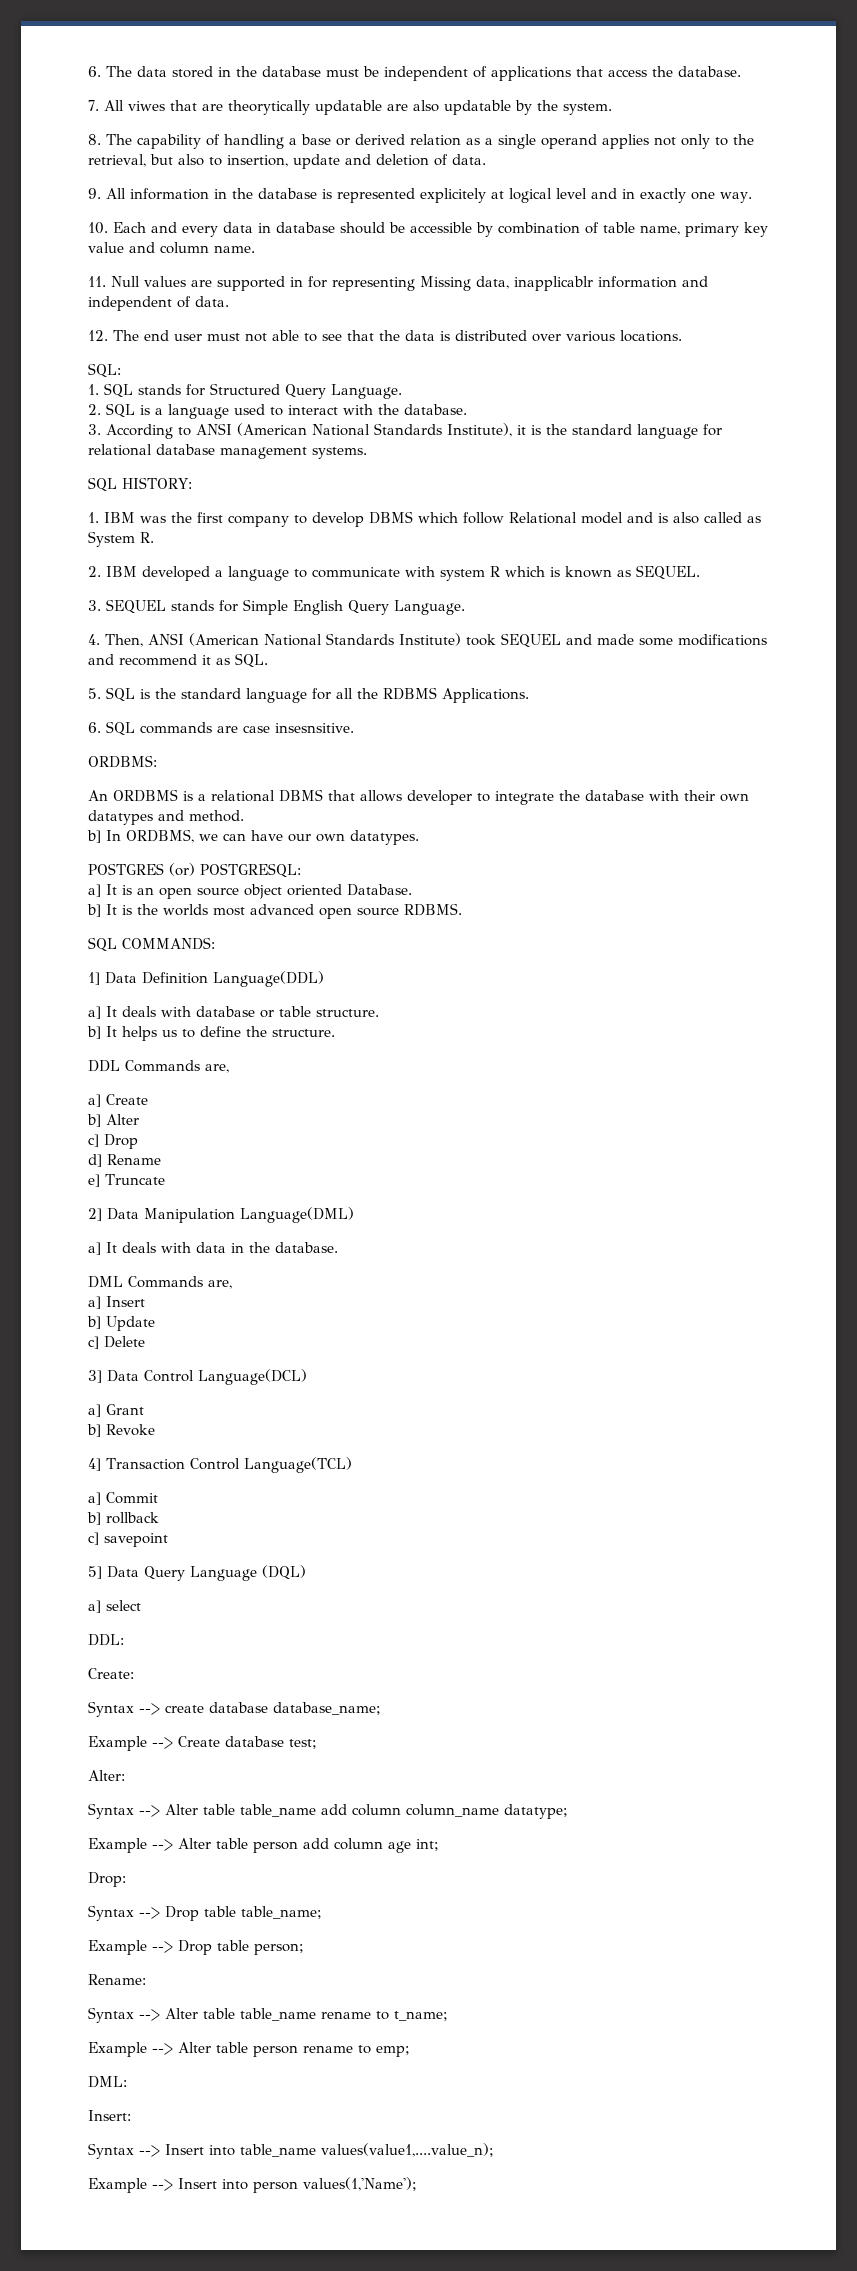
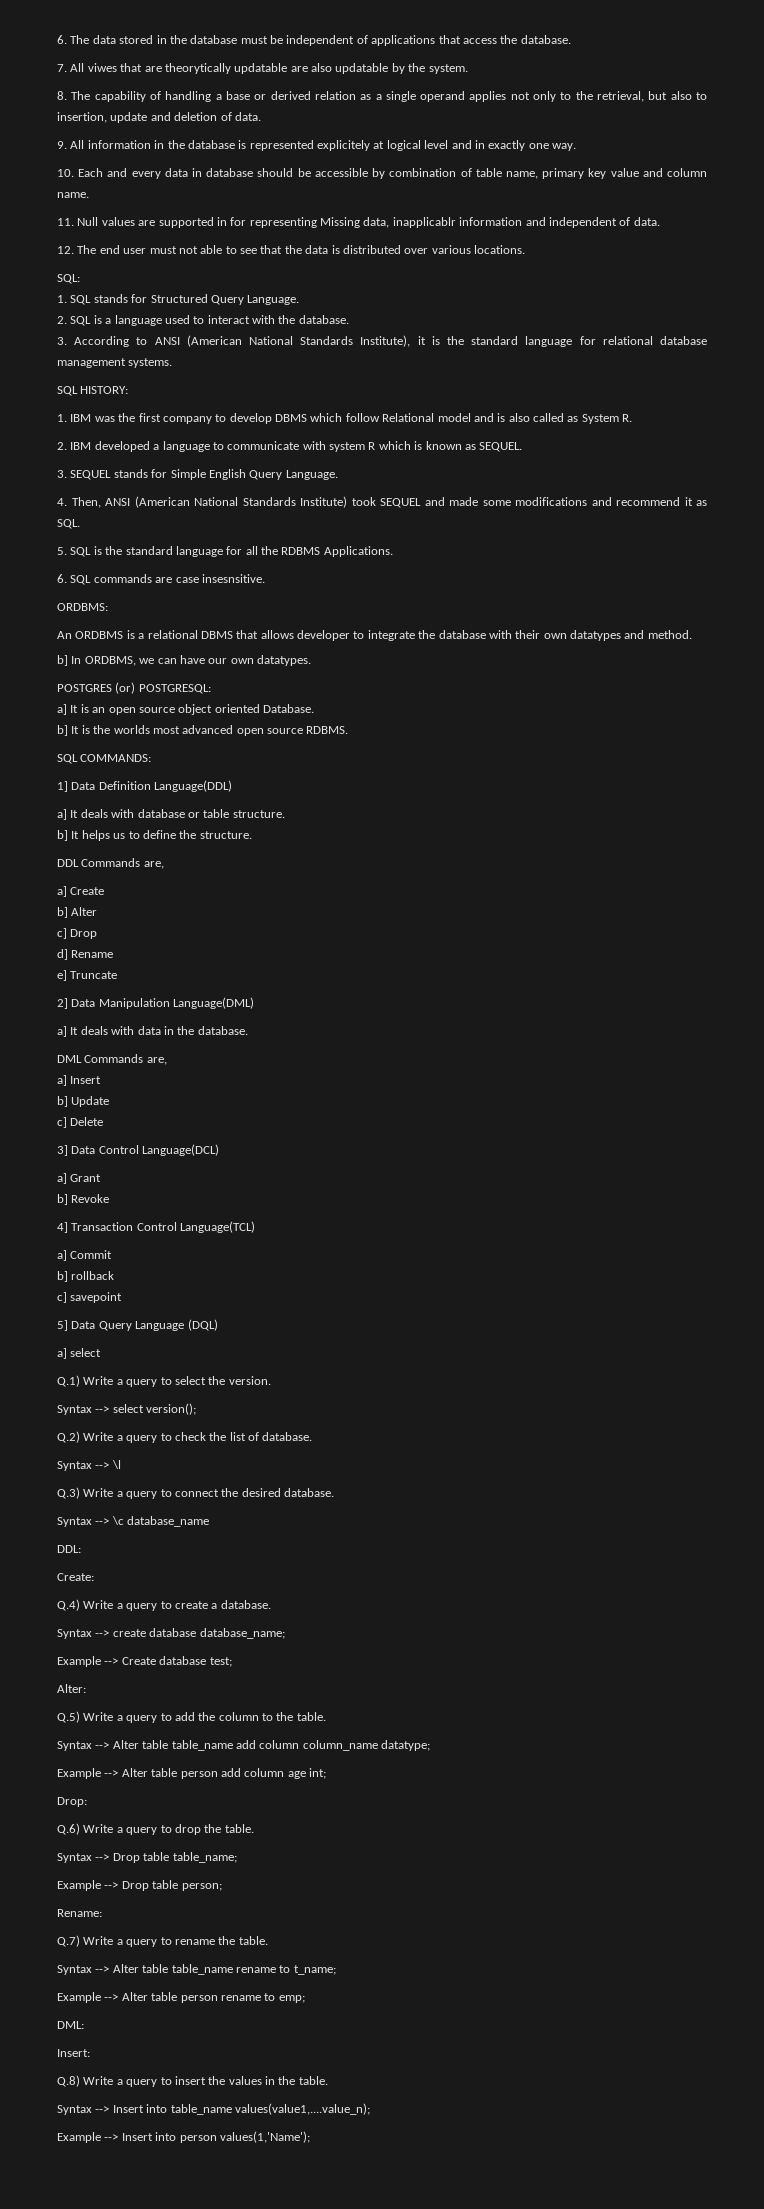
+ Q.1) Write a query to select the version.
+ Syntax --> select version();
+ Q.2) Write a query to check the list of database.
+ Syntax --> \l
+ Q.3) Write a query to connect the desired database.
+ Syntax --> \c database_name
  DDL:
  Create:
+ Q.4) Write a query to create a database.
+ Q.5) Write a query to add the column to the table.
+ Q.6) Write a query to drop the table.
+ Q.7) Write a query to rename the table.
+ Q.8) Write a query to insert the values in the table.

